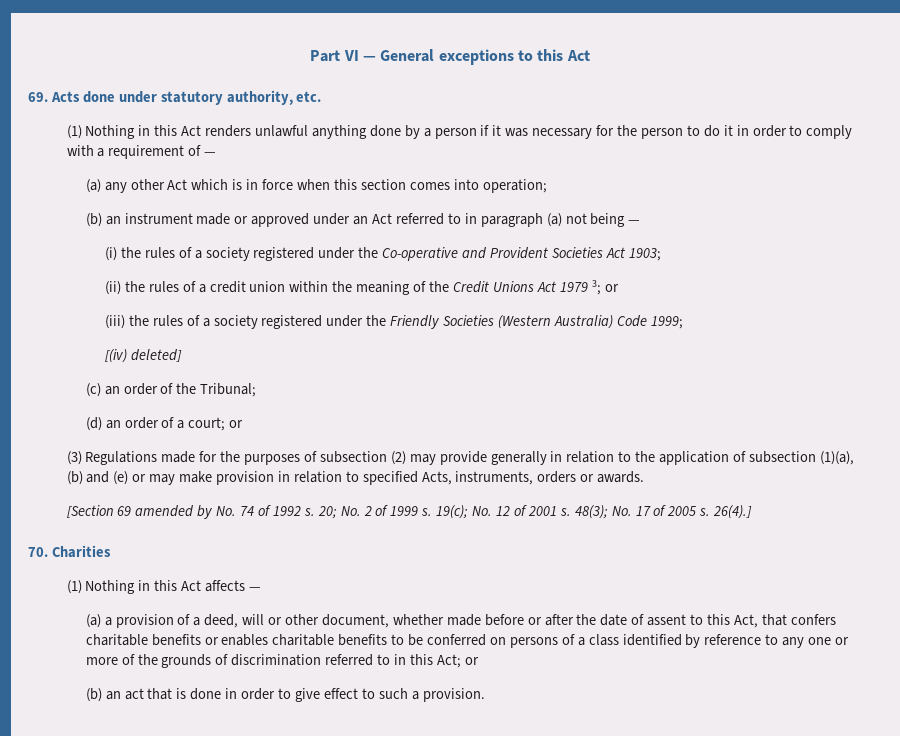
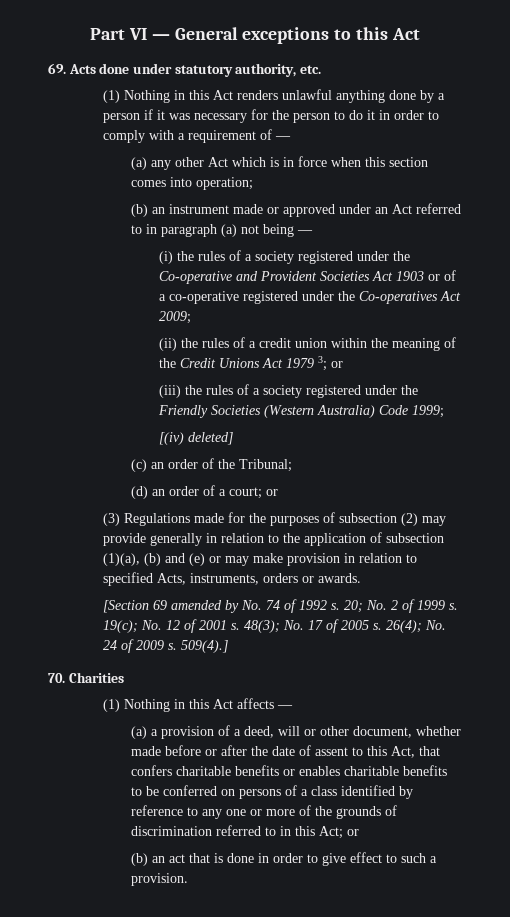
- (i) the rules of a society registered under the Co-operative and Provident Societies Act 1903;
+ (i) the rules of a society registered under the Co-operative and Provident Societies Act 1903 or of a co-operative registered under the Co-operatives Act 2009;
- 26(4).]
+ 26(4); No. 24 of 2009 s. 509(4).]

